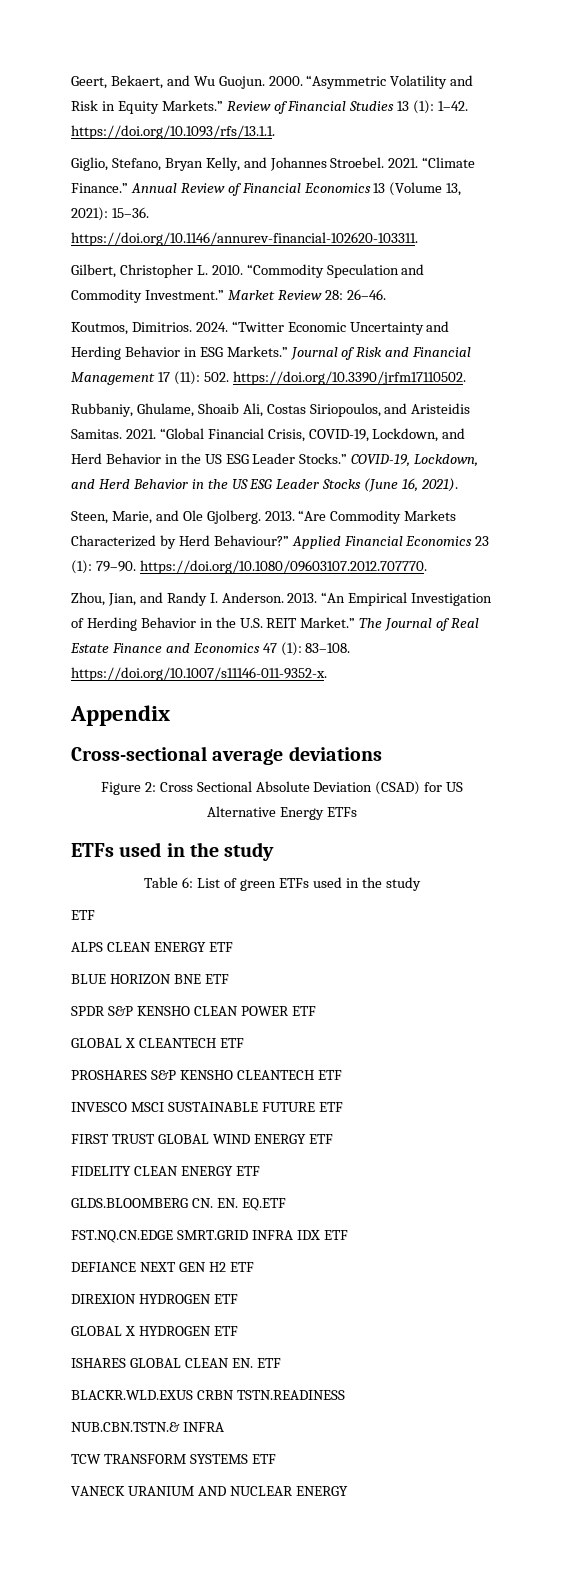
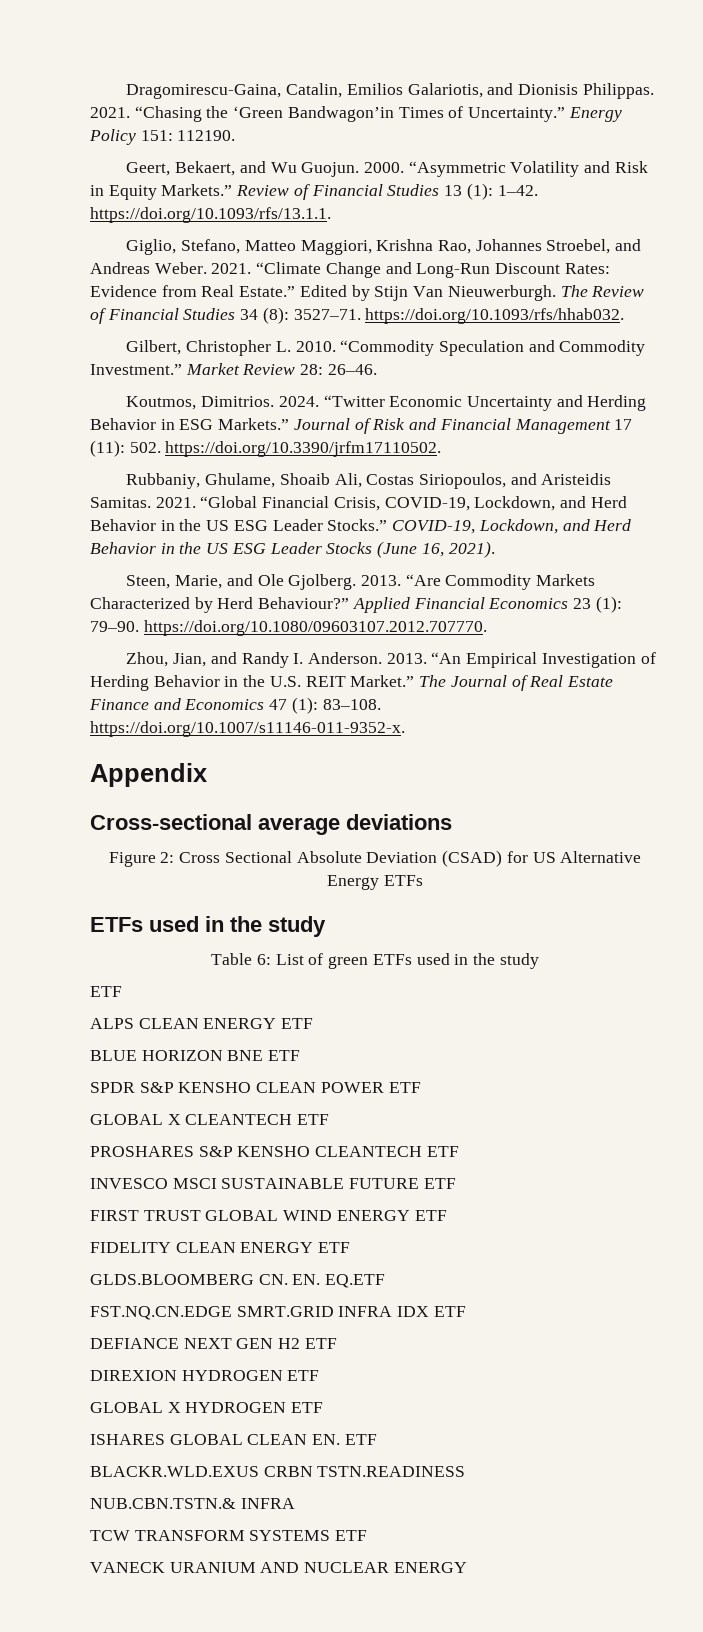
+ Dragomirescu-Gaina, Catalin, Emilios Galariotis, and Dionisis Philippas. 2021. “Chasing the ‘Green Bandwagon’in Times of Uncertainty.” Energy Policy 151: 112190.
- Giglio, Stefano, Bryan Kelly, and Johannes Stroebel. 2021. “Climate Finance.” Annual Review of Financial Economics 13 (Volume 13, 2021): 15–36. https://doi.org/10.1146/annurev-financial-102620-103311.
+ Giglio, Stefano, Matteo Maggiori, Krishna Rao, Johannes Stroebel, and Andreas Weber. 2021. “Climate Change and Long-Run Discount Rates: Evidence from Real Estate.” Edited by Stijn Van Nieuwerburgh. The Review of Financial Studies 34 (8): 3527–71. https://doi.org/10.1093/rfs/hhab032.

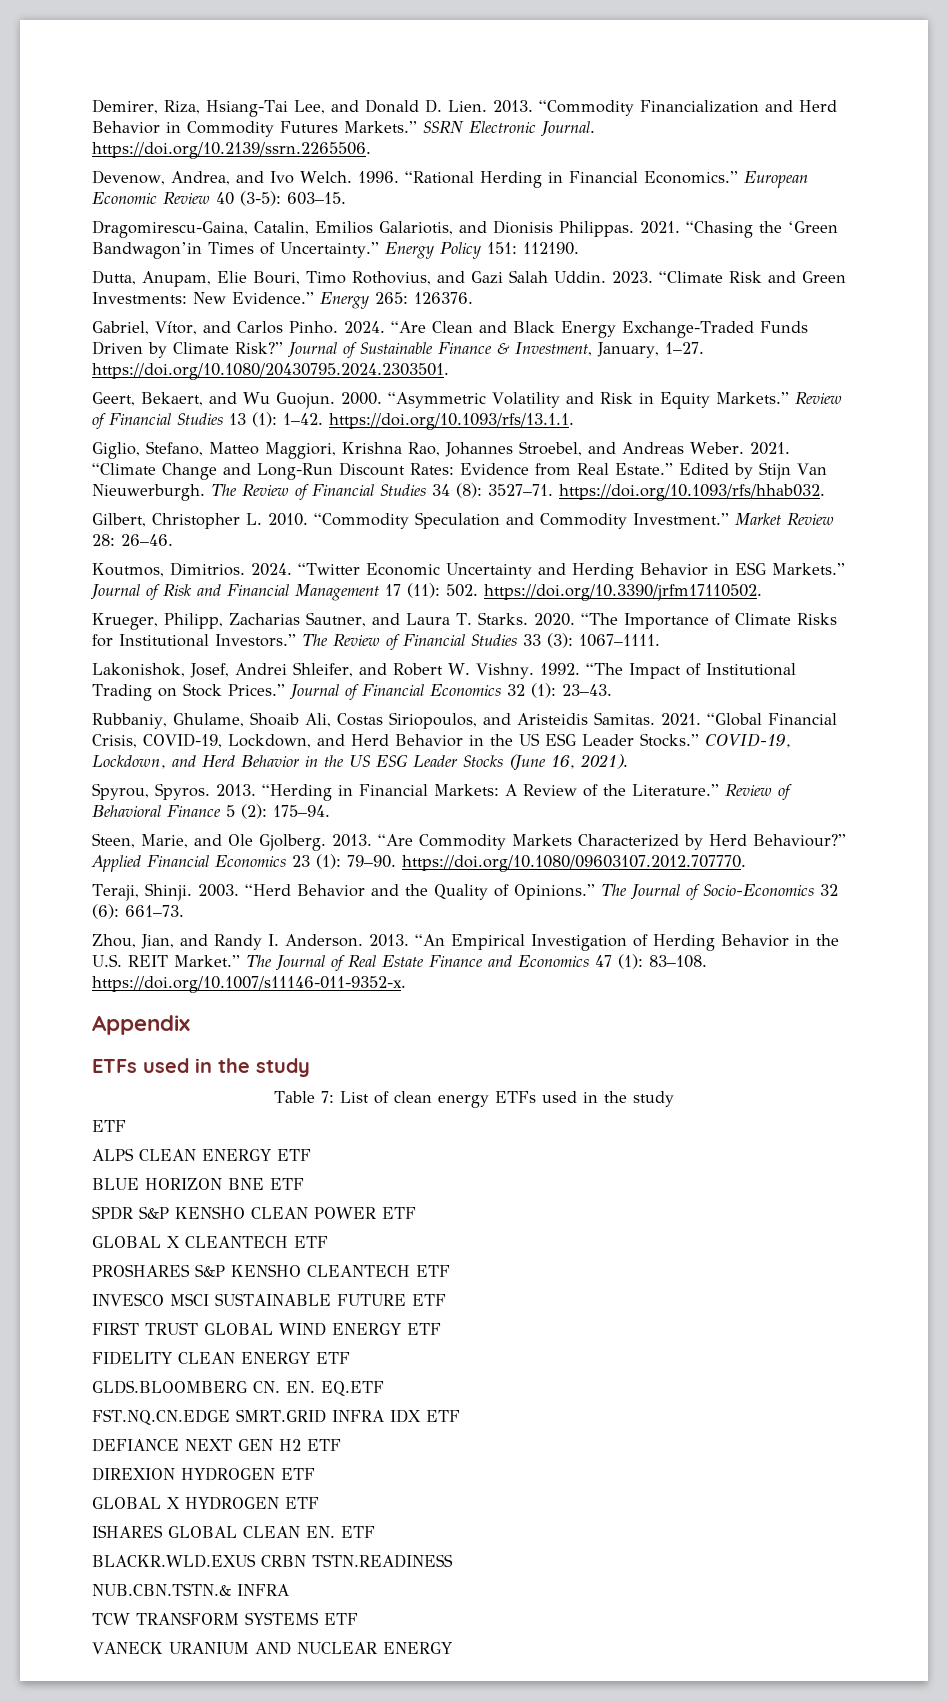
+ Demirer, Riza, Hsiang-Tai Lee, and Donald D. Lien. 2013. “Commodity Financialization and Herd Behavior in Commodity Futures Markets.” SSRN Electronic Journal. https://doi.org/10.2139/ssrn.2265506.
+ Devenow, Andrea, and Ivo Welch. 1996. “Rational Herding in Financial Economics.” European Economic Review 40 (3-5): 603–15.
+ Dutta, Anupam, Elie Bouri, Timo Rothovius, and Gazi Salah Uddin. 2023. “Climate Risk and Green Investments: New Evidence.” Energy 265: 126376.
+ Gabriel, Vítor, and Carlos Pinho. 2024. “Are Clean and Black Energy Exchange-Traded Funds Driven by Climate Risk?” Journal of Sustainable Finance & Investment, January, 1–27. https://doi.org/10.1080/20430795.2024.2303501.
+ Krueger, Philipp, Zacharias Sautner, and Laura T. Starks. 2020. “The Importance of Climate Risks for Institutional Investors.” The Review of Financial Studies 33 (3): 1067–1111.
+ Lakonishok, Josef, Andrei Shleifer, and Robert W. Vishny. 1992. “The Impact of Institutional Trading on Stock Prices.” Journal of Financial Economics 32 (1): 23–43.
+ Spyrou, Spyros. 2013. “Herding in Financial Markets: A Review of the Literature.” Review of Behavioral Finance 5 (2): 175–94.
+ Teraji, Shinji. 2003. “Herd Behavior and the Quality of Opinions.” The Journal of Socio-Economics 32 (6): 661–73.
- Cross-sectional average deviations
- Figure 2: Cross Sectional Absolute Deviation (CSAD) for US Alternative Energy ETFs
- Table 6: List of green ETFs used in the study
+ Table 7: List of clean energy ETFs used in the study

